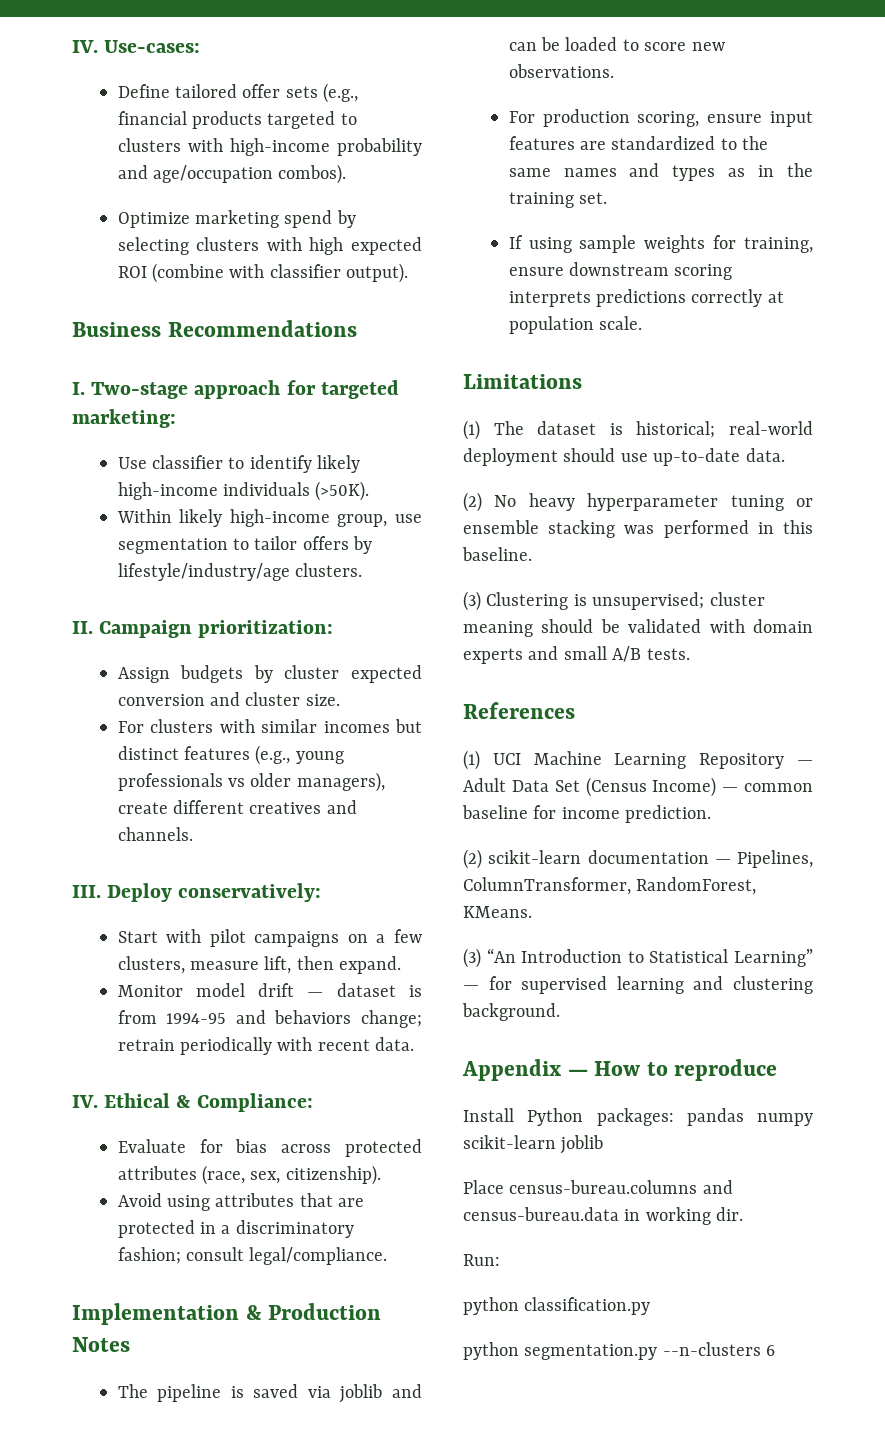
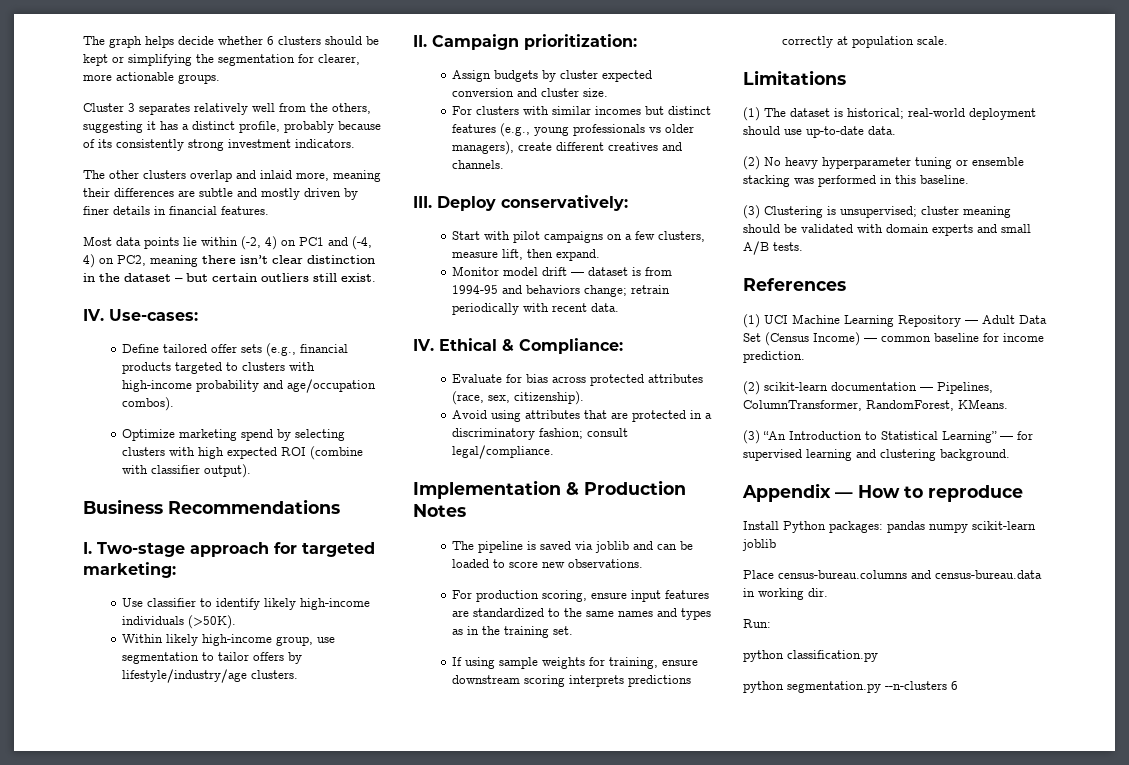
+ The graph helps decide whether 6 clusters should be kept or simplifying the segmentation for clearer, more actionable groups.
+ Cluster 3 separates relatively well from the others, suggesting it has a distinct profile, probably because of its consistently strong investment indicators.
+ The other clusters overlap and inlaid more, meaning their differences are subtle and mostly driven by finer details in financial features.
+ Most data points lie within (-2, 4) on PC1 and (-4, 4) on PC2, meaning there isn’t clear distinction in the dataset – but certain outliers still exist.

